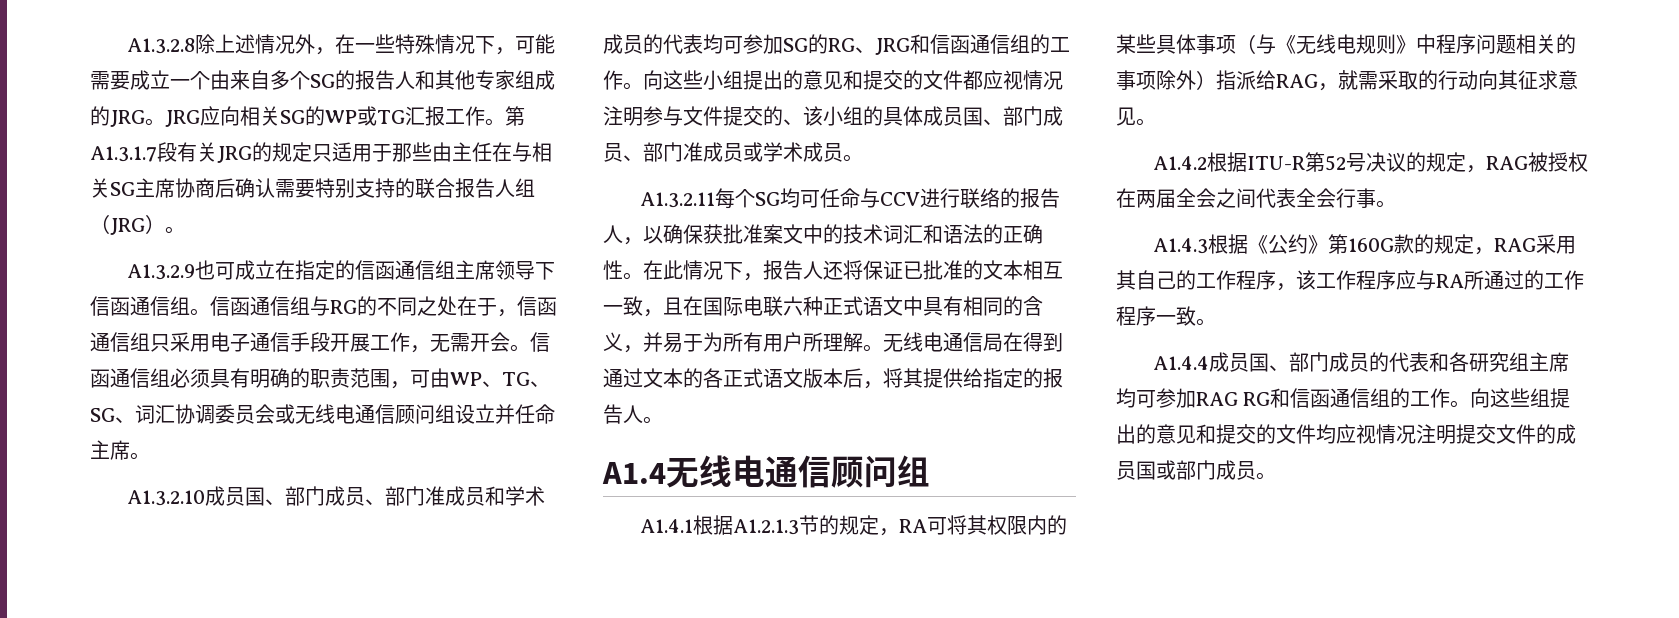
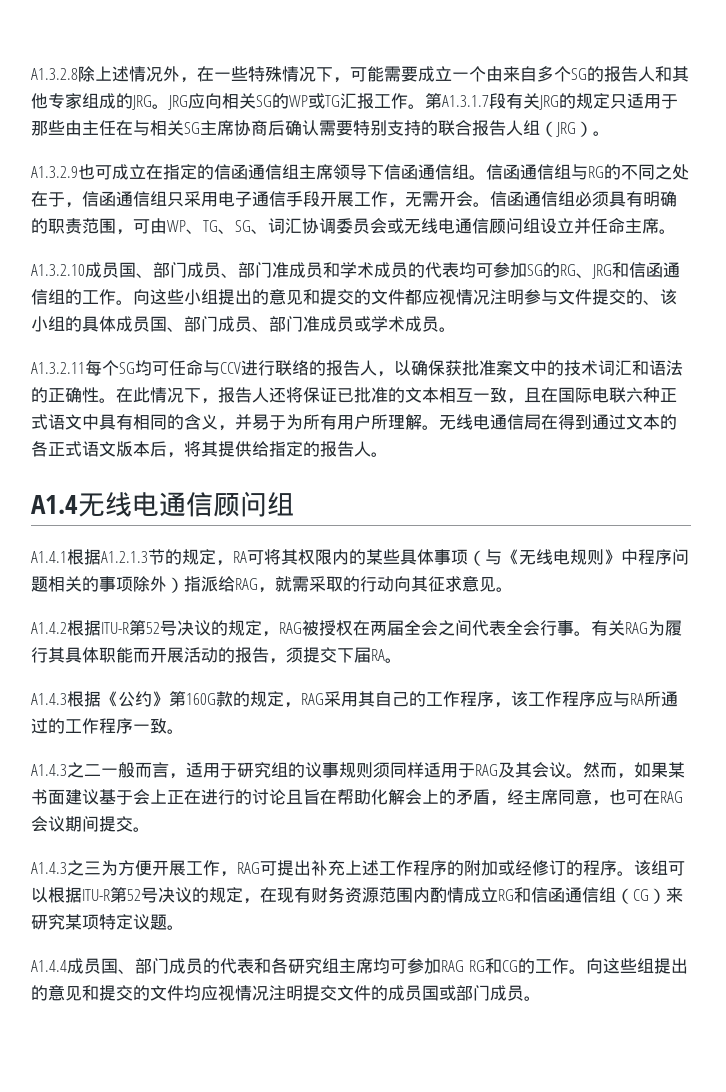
+ 有关RAG为履行其具体职能而开展活动的报告，须提交下届RA。
+ A1.4.3之二一般而言，适用于研究组的议事规则须同样适用于RAG及其会议。然而，如果某书面建议基于会上正在进行的讨论且旨在帮助化解会上的矛盾，经主席同意，也可在RAG会议期间提交。
+ A1.4.3之三为方便开展工作，RAG可提出补充上述工作程序的附加或经修订的程序。该组可以根据ITU-R第52号决议的规定，在现有财务资源范围内酌情成立RG和信函通信组（CG）来研究某项特定议题。
- A1.4.4成员国、部门成员的代表和各研究组主席均可参加RAG RG和信函通信组的工作。
+ A1.4.4成员国、部门成员的代表和各研究组主席均可参加RAG RG和CG的工作。

